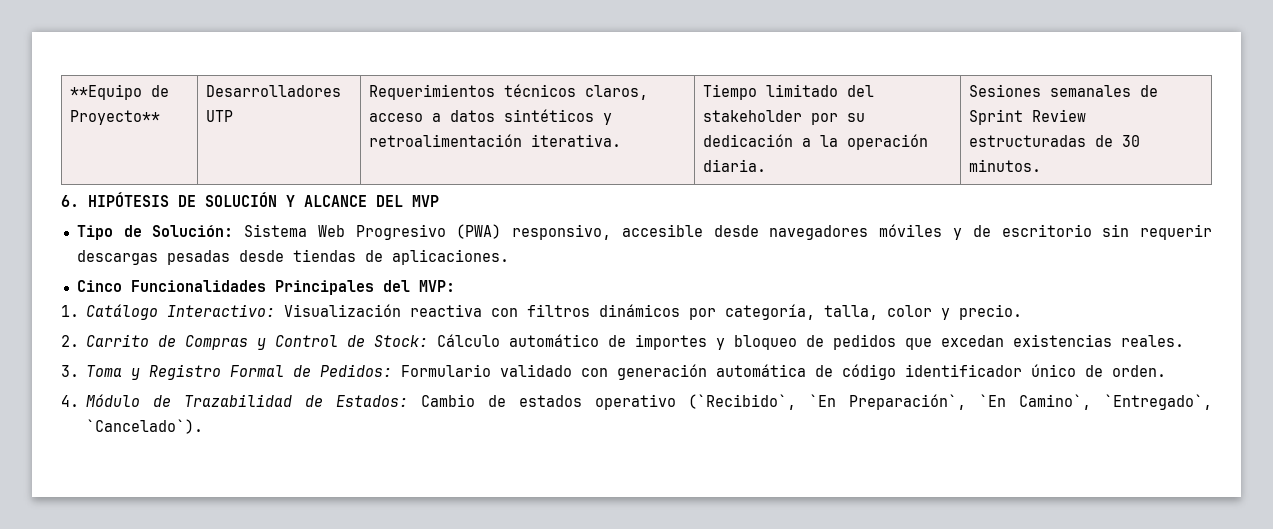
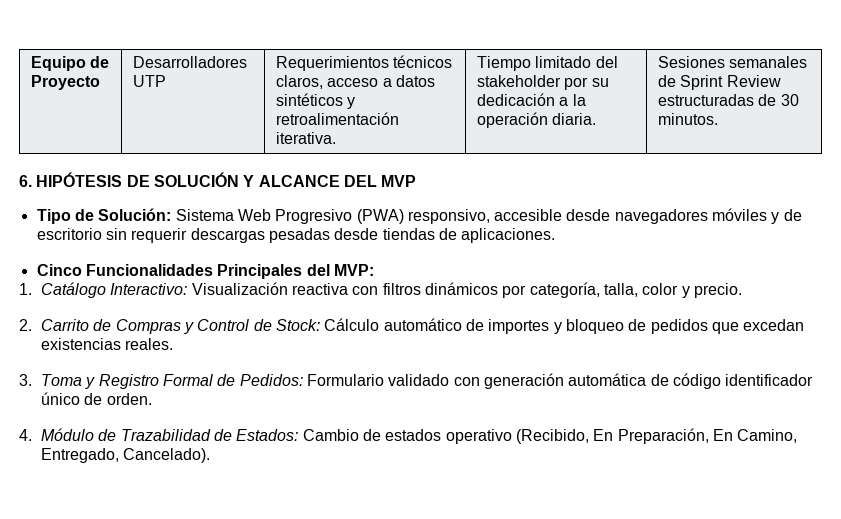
- **Equipo de Proyecto** | Desarrolladores UTP | Requerimientos técnicos claros, acceso a datos sintéticos y retroalimentación iterativa. | Tiempo limitado del stakeholder por su dedicación a la operación diaria. | Sesiones semanales de Sprint Review estructuradas de 30 minutos.
+ Equipo de Proyecto | Desarrolladores UTP | Requerimientos técnicos claros, acceso a datos sintéticos y retroalimentación iterativa. | Tiempo limitado del stakeholder por su dedicación a la operación diaria. | Sesiones semanales de Sprint Review estructuradas de 30 minutos.
- 4. Módulo de Trazabilidad de Estados: Cambio de estados operativo (`Recibido`, `En Preparación`, `En Camino`, `Entregado`, `Cancelado`).
+ 4. Módulo de Trazabilidad de Estados: Cambio de estados operativo (Recibido, En Preparación, En Camino, Entregado, Cancelado).

